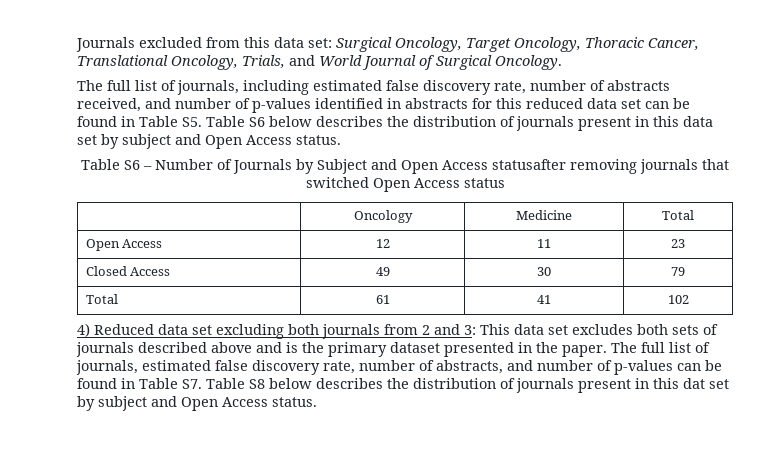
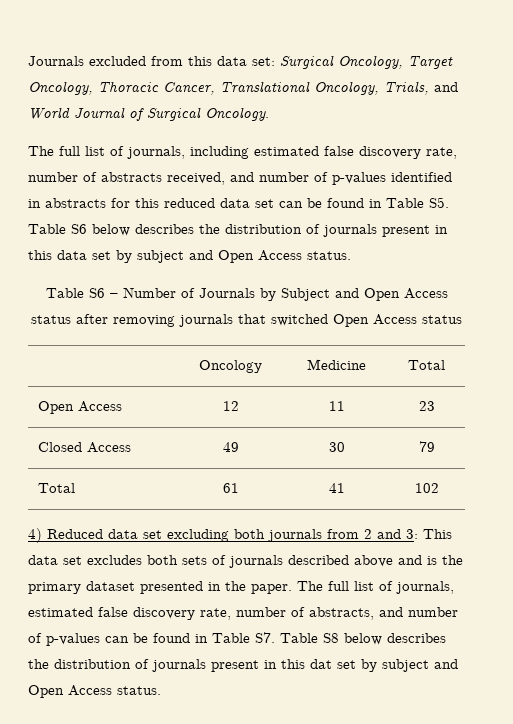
- Table S6 – Number of Journals by Subject and Open Access statusafter removing journals that switched Open Access status
+ Table S6 – Number of Journals by Subject and Open Access status after removing journals that switched Open Access status

